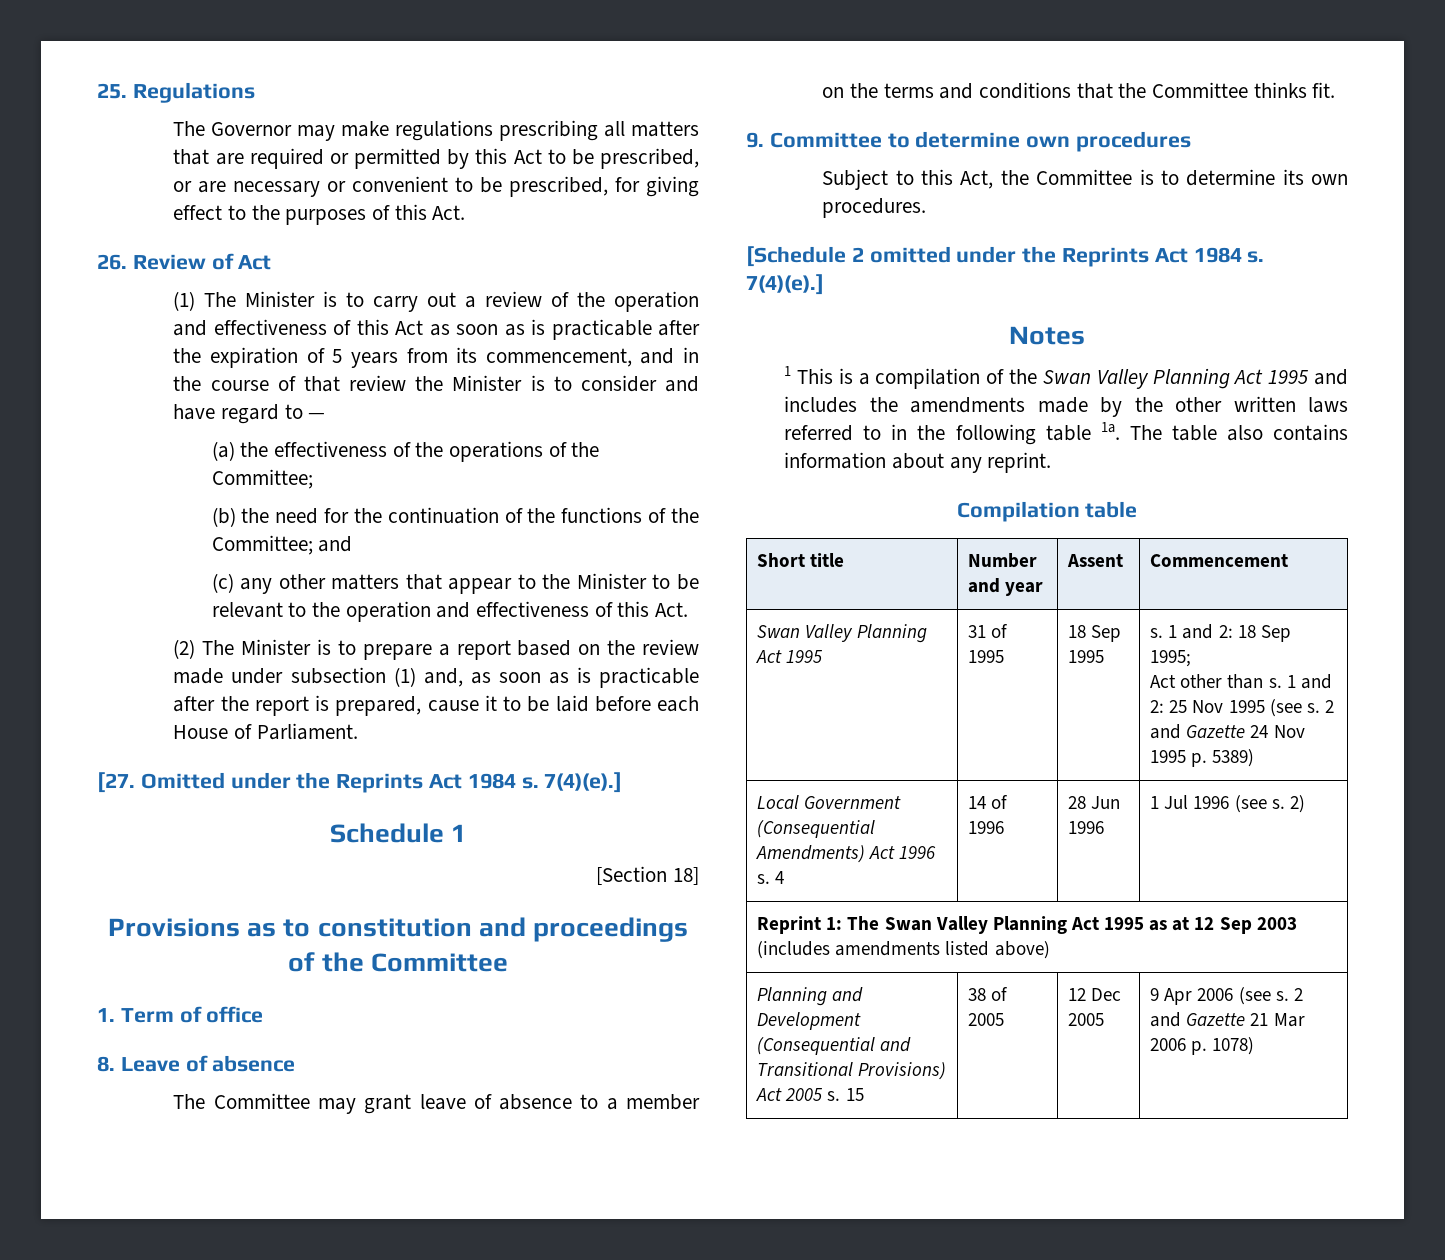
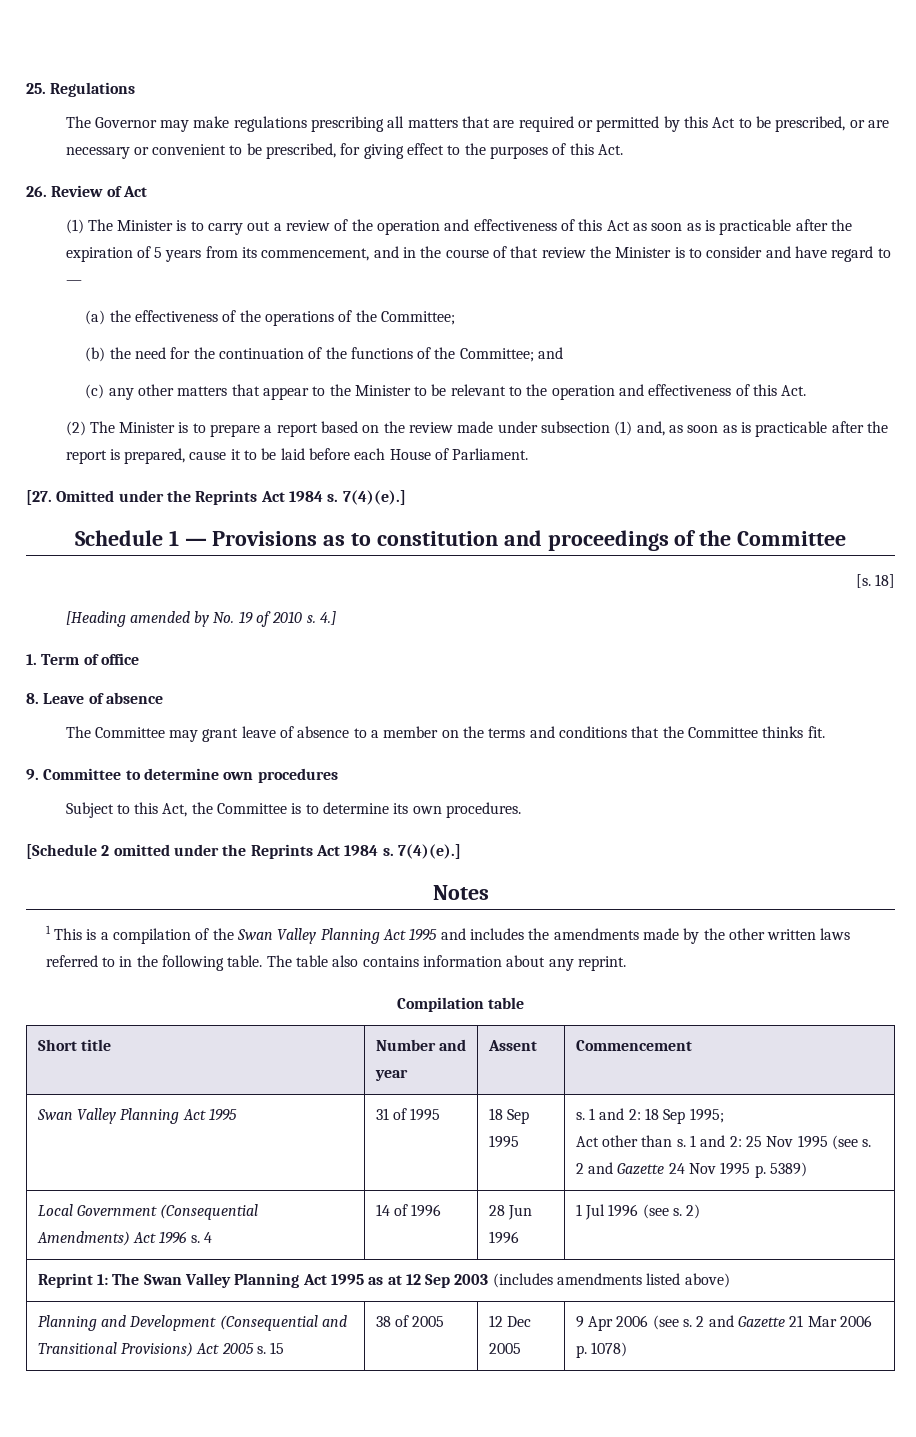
- Schedule 1
- [Section 18]
- Provisions as to constitution and proceedings of the Committee
+ Schedule 1 — Provisions as to constitution and proceedings of the Committee
+ [s. 18]
+ [Heading amended by No. 19 of 2010 s. 4.]
- 1 This is a compilation of the Swan Valley Planning Act 1995 and includes the amendments made by the other written laws referred to in the following table 1a.
+ 1 This is a compilation of the Swan Valley Planning Act 1995 and includes the amendments made by the other written laws referred to in the following table.

